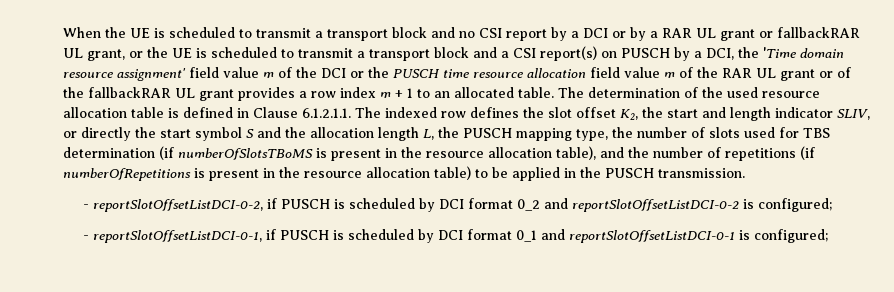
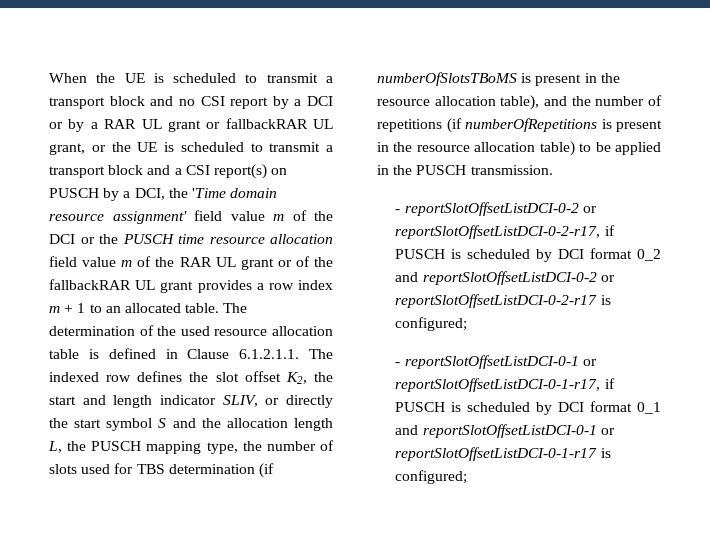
- - reportSlotOffsetListDCI-0-2, if PUSCH is scheduled by DCI format 0_2 and reportSlotOffsetListDCI-0-2 is configured;
+ - reportSlotOffsetListDCI-0-2 or reportSlotOffsetListDCI-0-2-r17, if PUSCH is scheduled by DCI format 0_2 and reportSlotOffsetListDCI-0-2 or reportSlotOffsetListDCI-0-2-r17 is configured;
- - reportSlotOffsetListDCI-0-1, if PUSCH is scheduled by DCI format 0_1 and reportSlotOffsetListDCI-0-1 is configured;
+ - reportSlotOffsetListDCI-0-1 or reportSlotOffsetListDCI-0-1-r17, if PUSCH is scheduled by DCI format 0_1 and reportSlotOffsetListDCI-0-1 or reportSlotOffsetListDCI-0-1-r17 is configured;

